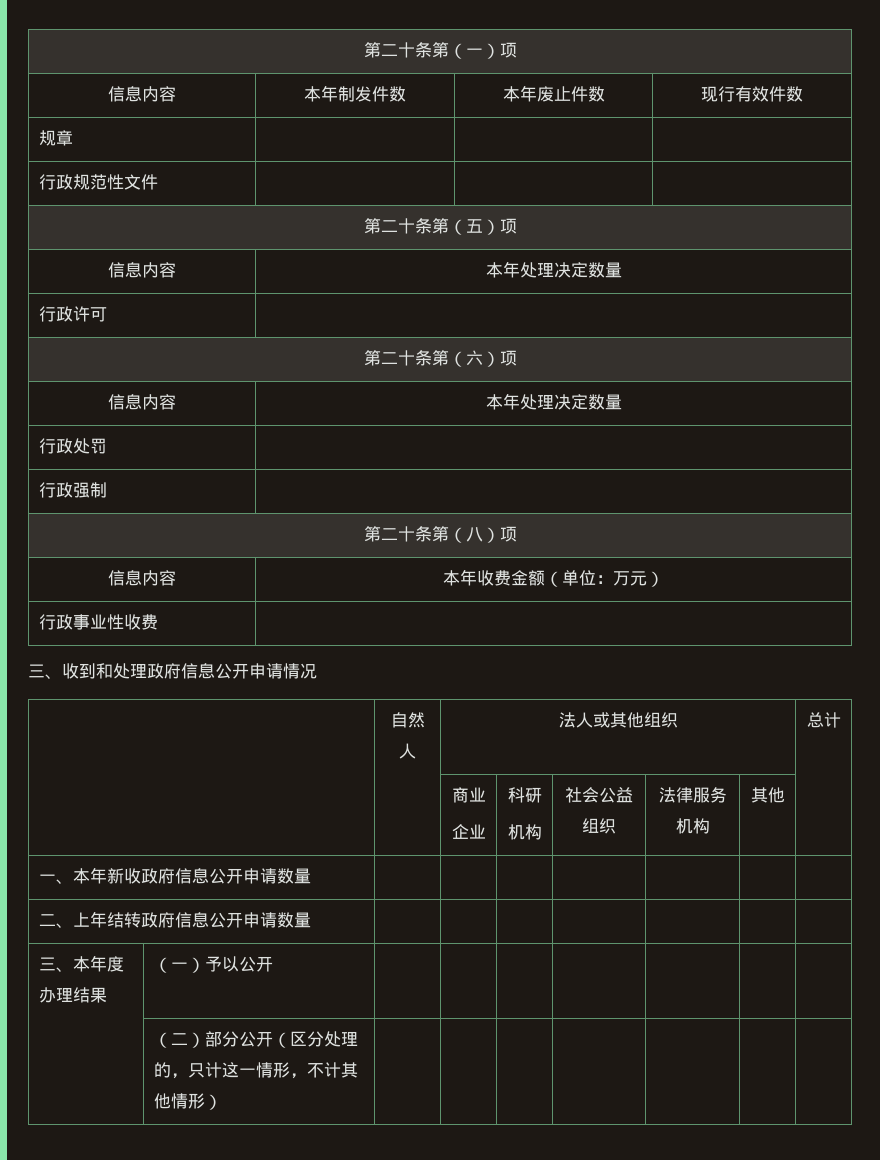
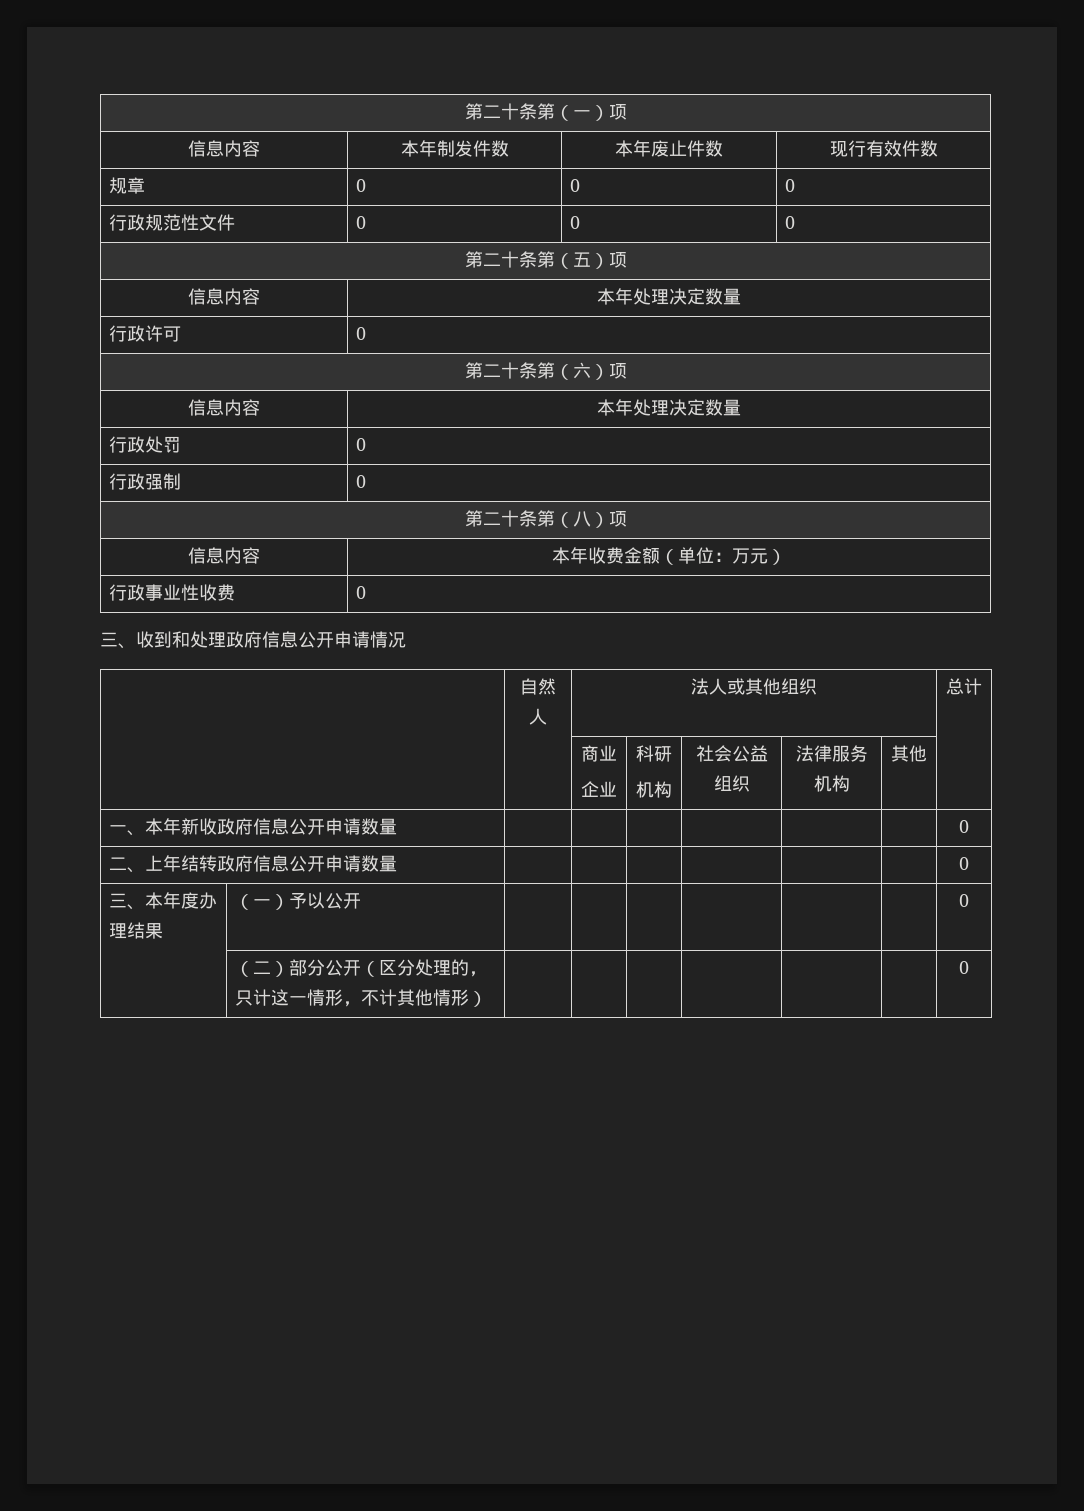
- 规章 | | |
+ 规章 | 0 | 0 | 0
- 行政规范性文件 | | |
+ 行政规范性文件 | 0 | 0 | 0
- 行政许可 |
+ 行政许可 | 0
- 行政处罚 |
+ 行政处罚 | 0
- 行政强制 |
+ 行政强制 | 0
- 行政事业性收费 |
+ 行政事业性收费 | 0
- 一、本年新收政府信息公开申请数量 | | | | | | |
+ 一、本年新收政府信息公开申请数量 | | | | | | | 0
- 二、上年结转政府信息公开申请数量 | | | | | | |
+ 二、上年结转政府信息公开申请数量 | | | | | | | 0
- 三、本年度办理结果 | （一）予以公开 | | | | | | |
+ 三、本年度办理结果 | （一）予以公开 | | | | | | | 0
- | （二）部分公开（区分处理的，只计这一情形，不计其他情形） | | | | | | |
+ | （二）部分公开（区分处理的，只计这一情形，不计其他情形） | | | | | | | 0

